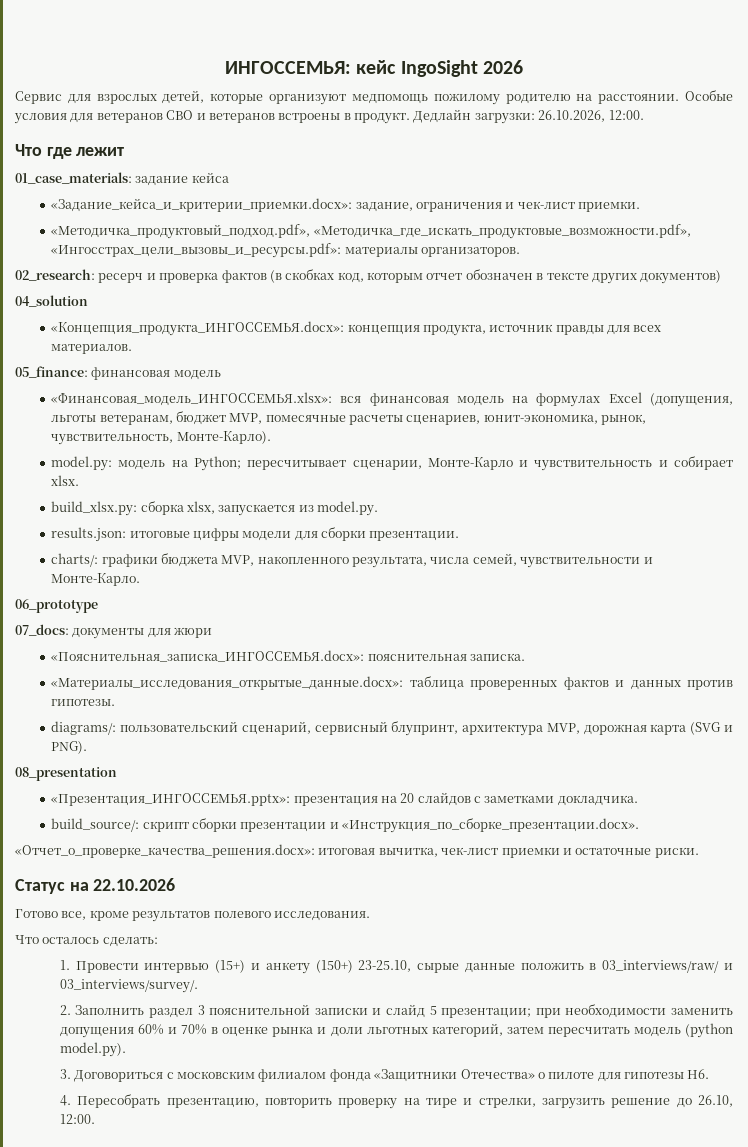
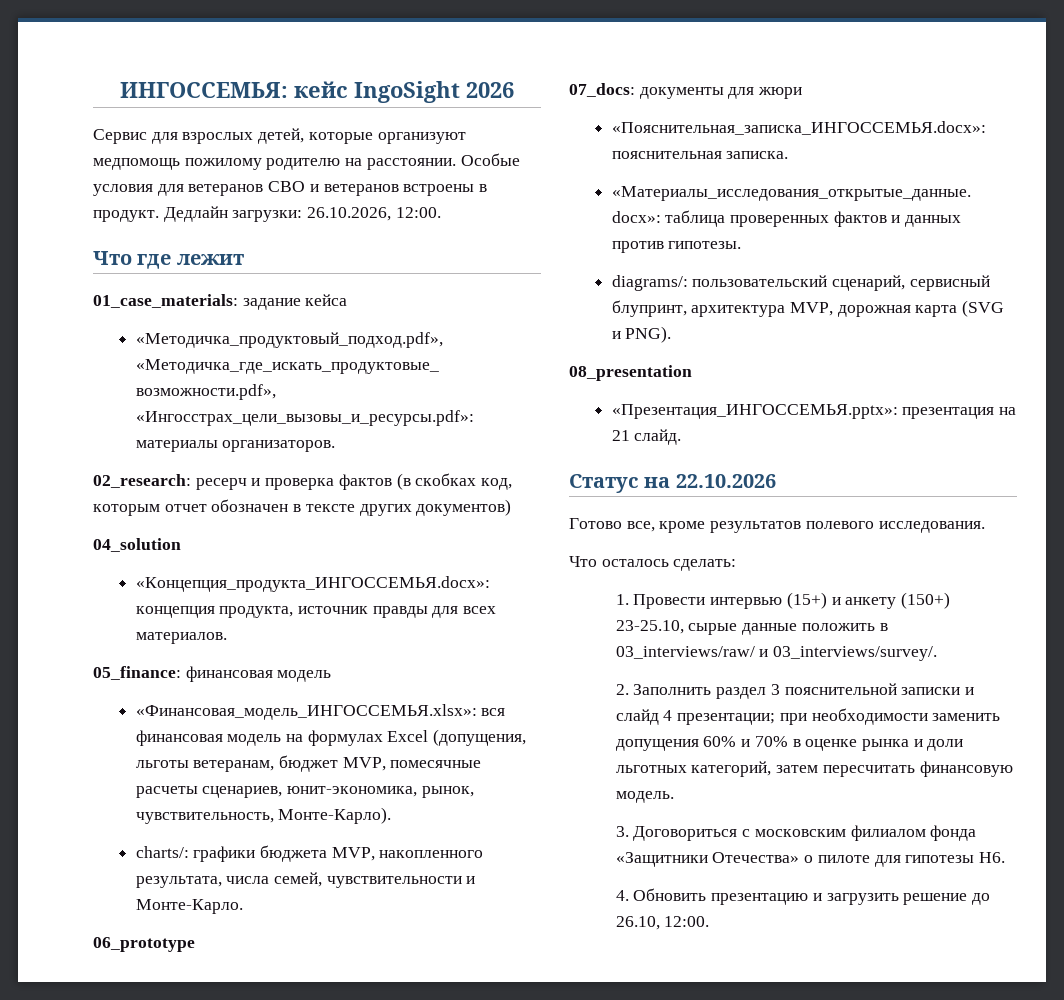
- «Задание_кейса_и_критерии_приемки.docx»: задание, ограничения и чек-лист приемки.
- model.py: модель на Python; пересчитывает сценарии, Монте-Карло и чувствительность и собирает xlsx.
- build_xlsx.py: сборка xlsx, запускается из model.py.
- results.json: итоговые цифры модели для сборки презентации.
- «Презентация_ИНГОССЕМЬЯ.pptx»: презентация на 20 слайдов с заметками докладчика.
- build_source/: скрипт сборки презентации и «Инструкция_по_сборке_презентации.docx».
- «Отчет_о_проверке_качества_решения.docx»: итоговая вычитка, чек-лист приемки и остаточные риски.
+ «Презентация_ИНГОССЕМЬЯ.pptx»: презентация на 21 слайд.
- 2. Заполнить раздел 3 пояснительной записки и слайд 5 презентации; при необходимости заменить допущения 60% и 70% в оценке рынка и доли льготных категорий, затем пересчитать модель (python model.py).
+ 2. Заполнить раздел 3 пояснительной записки и слайд 4 презентации; при необходимости заменить допущения 60% и 70% в оценке рынка и доли льготных категорий, затем пересчитать финансовую модель.
- 4. Пересобрать презентацию, повторить проверку на тире и стрелки, загрузить решение до 26.10, 12:00.
+ 4. Обновить презентацию и загрузить решение до 26.10, 12:00.

